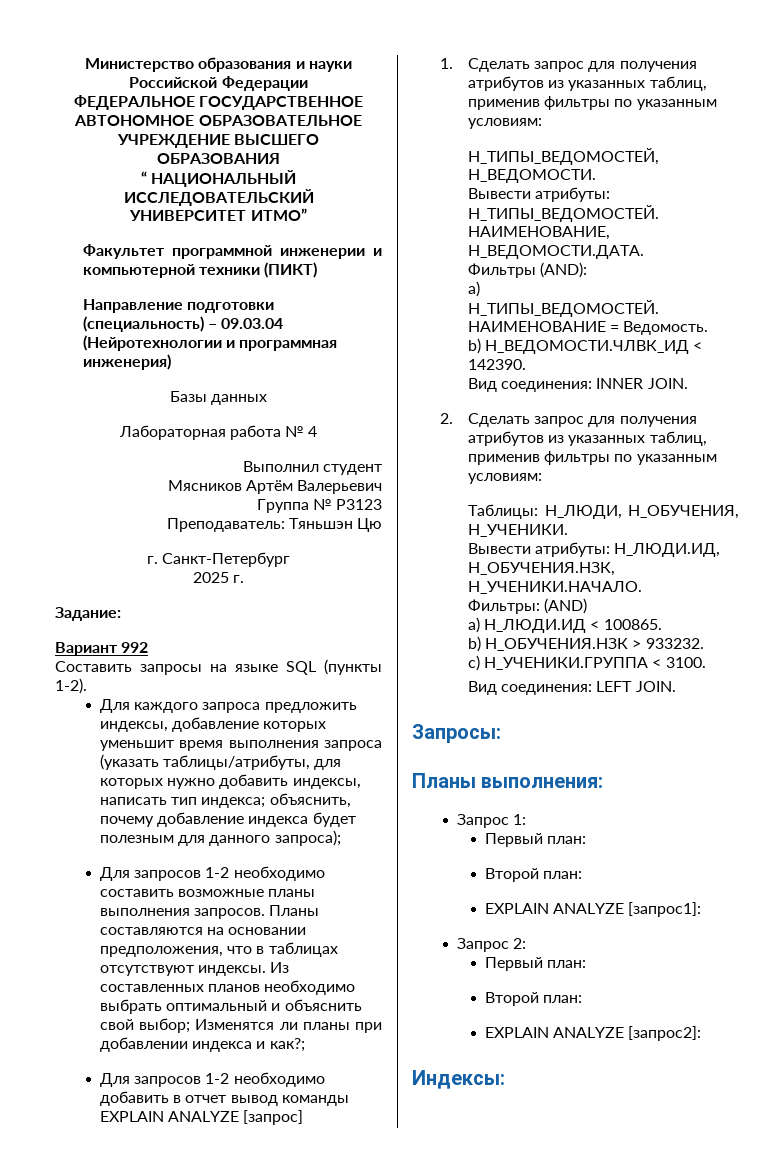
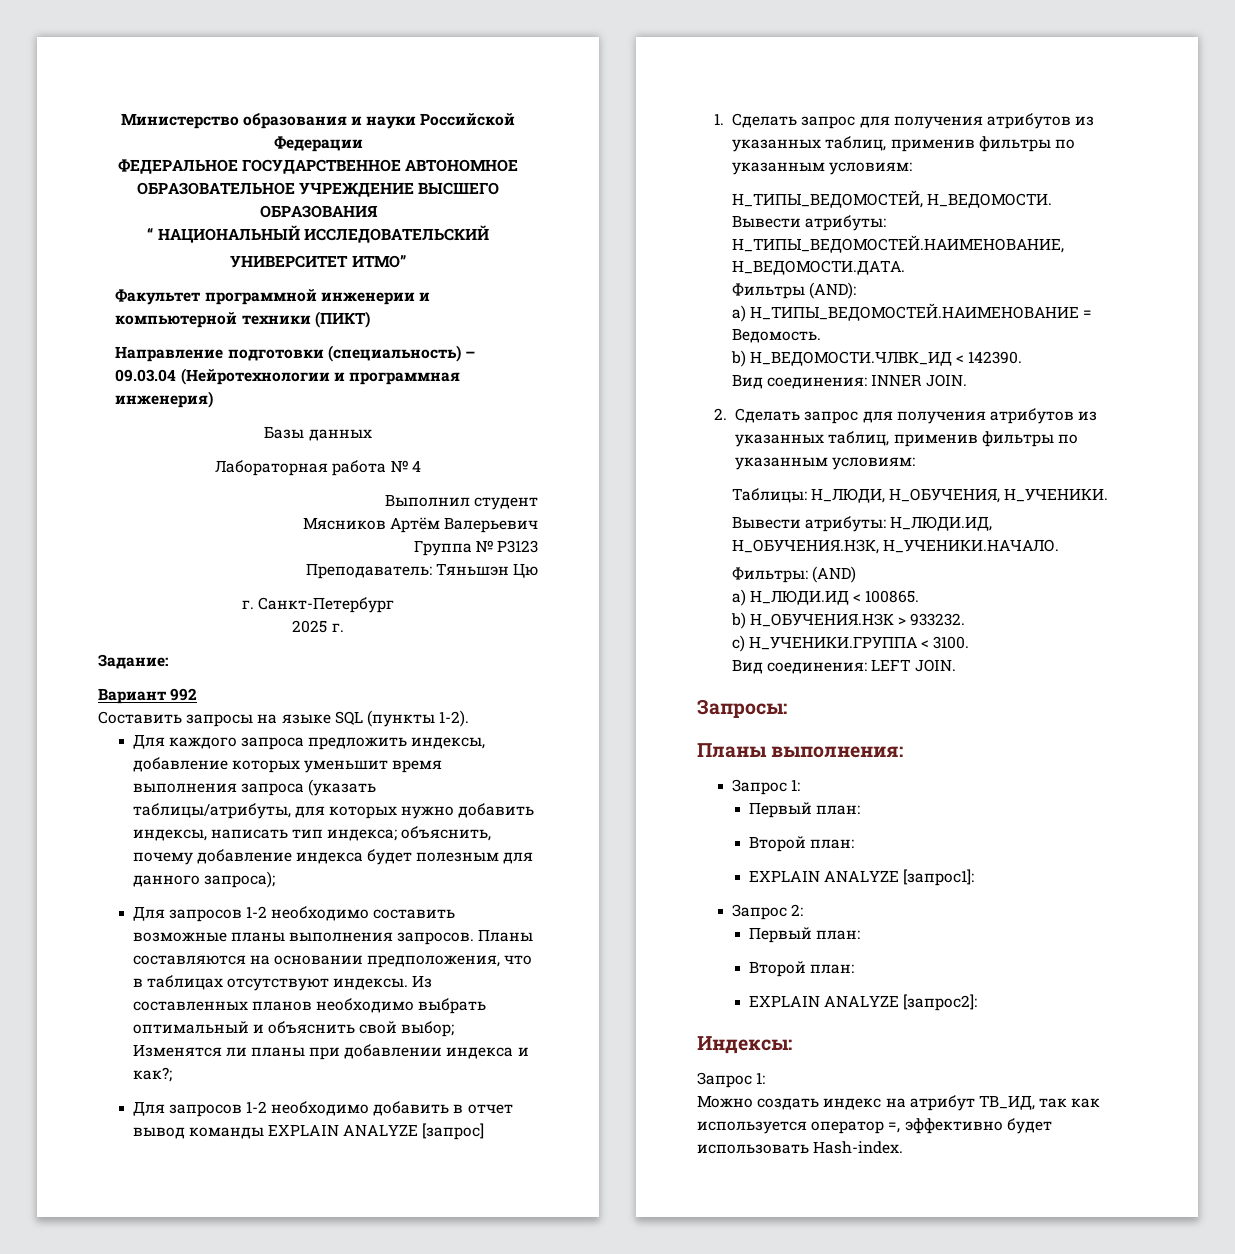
  Индексы:
+ Запрос 1:
+ Можно создать индекс на атрибут ТВ_ИД, так как используется оператор =, эффективно будет использовать Hash-index.

